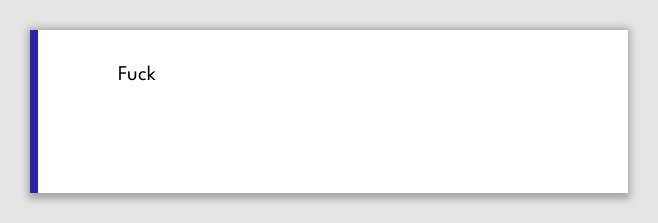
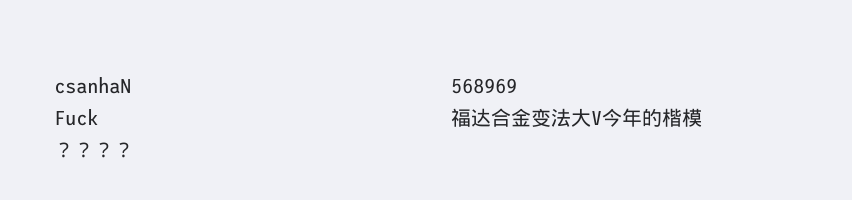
+ csanhaN
+ ？？？？
+ 568969
+ 福达合金变法大V今年的楷模

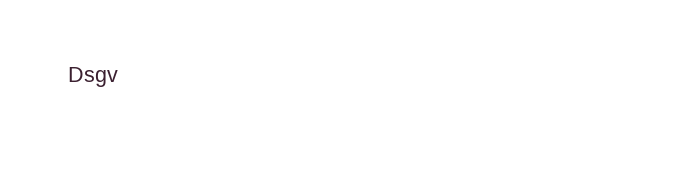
- csanhaN
- Fuck
- ？？？？
- 568969
- 福达合金变法大V今年的楷模
+ Dsgv

